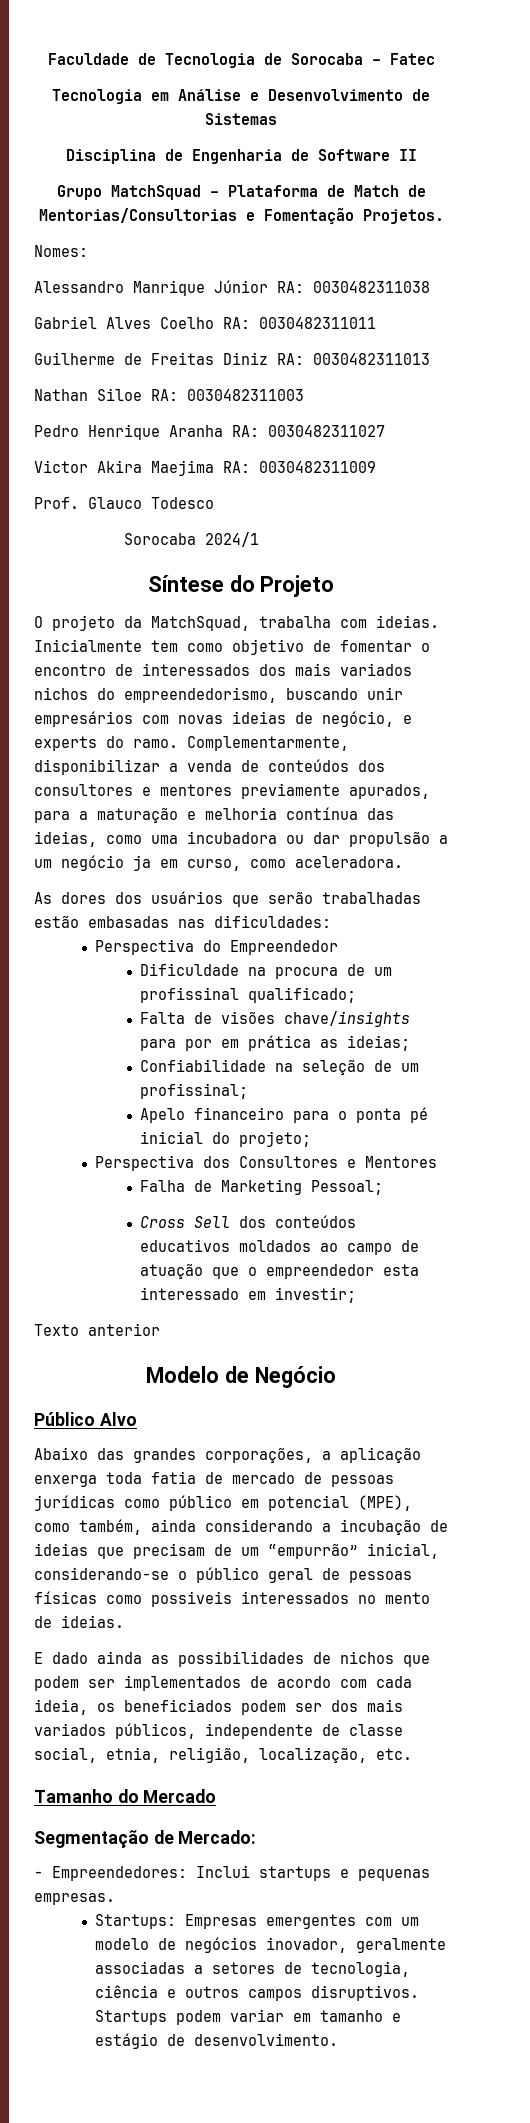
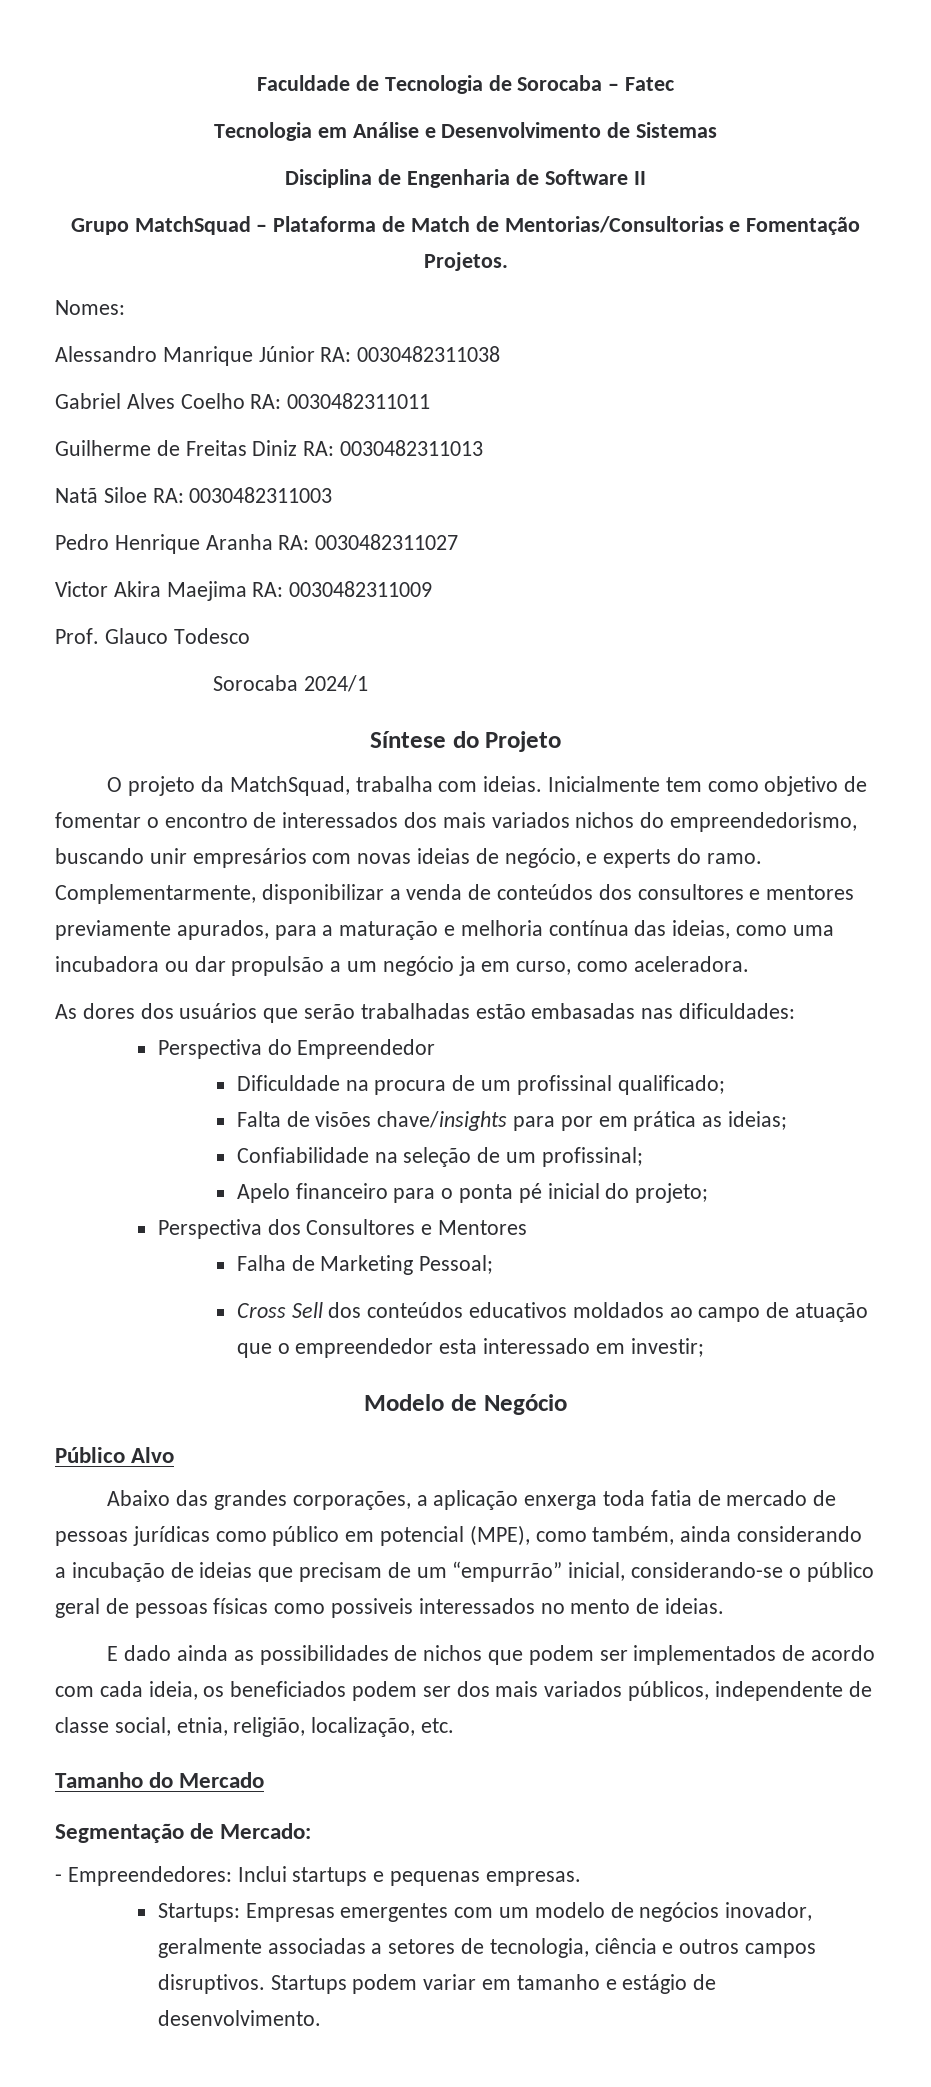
- Nathan Siloe RA: 0030482311003
+ Natã Siloe RA: 0030482311003
- Texto anterior

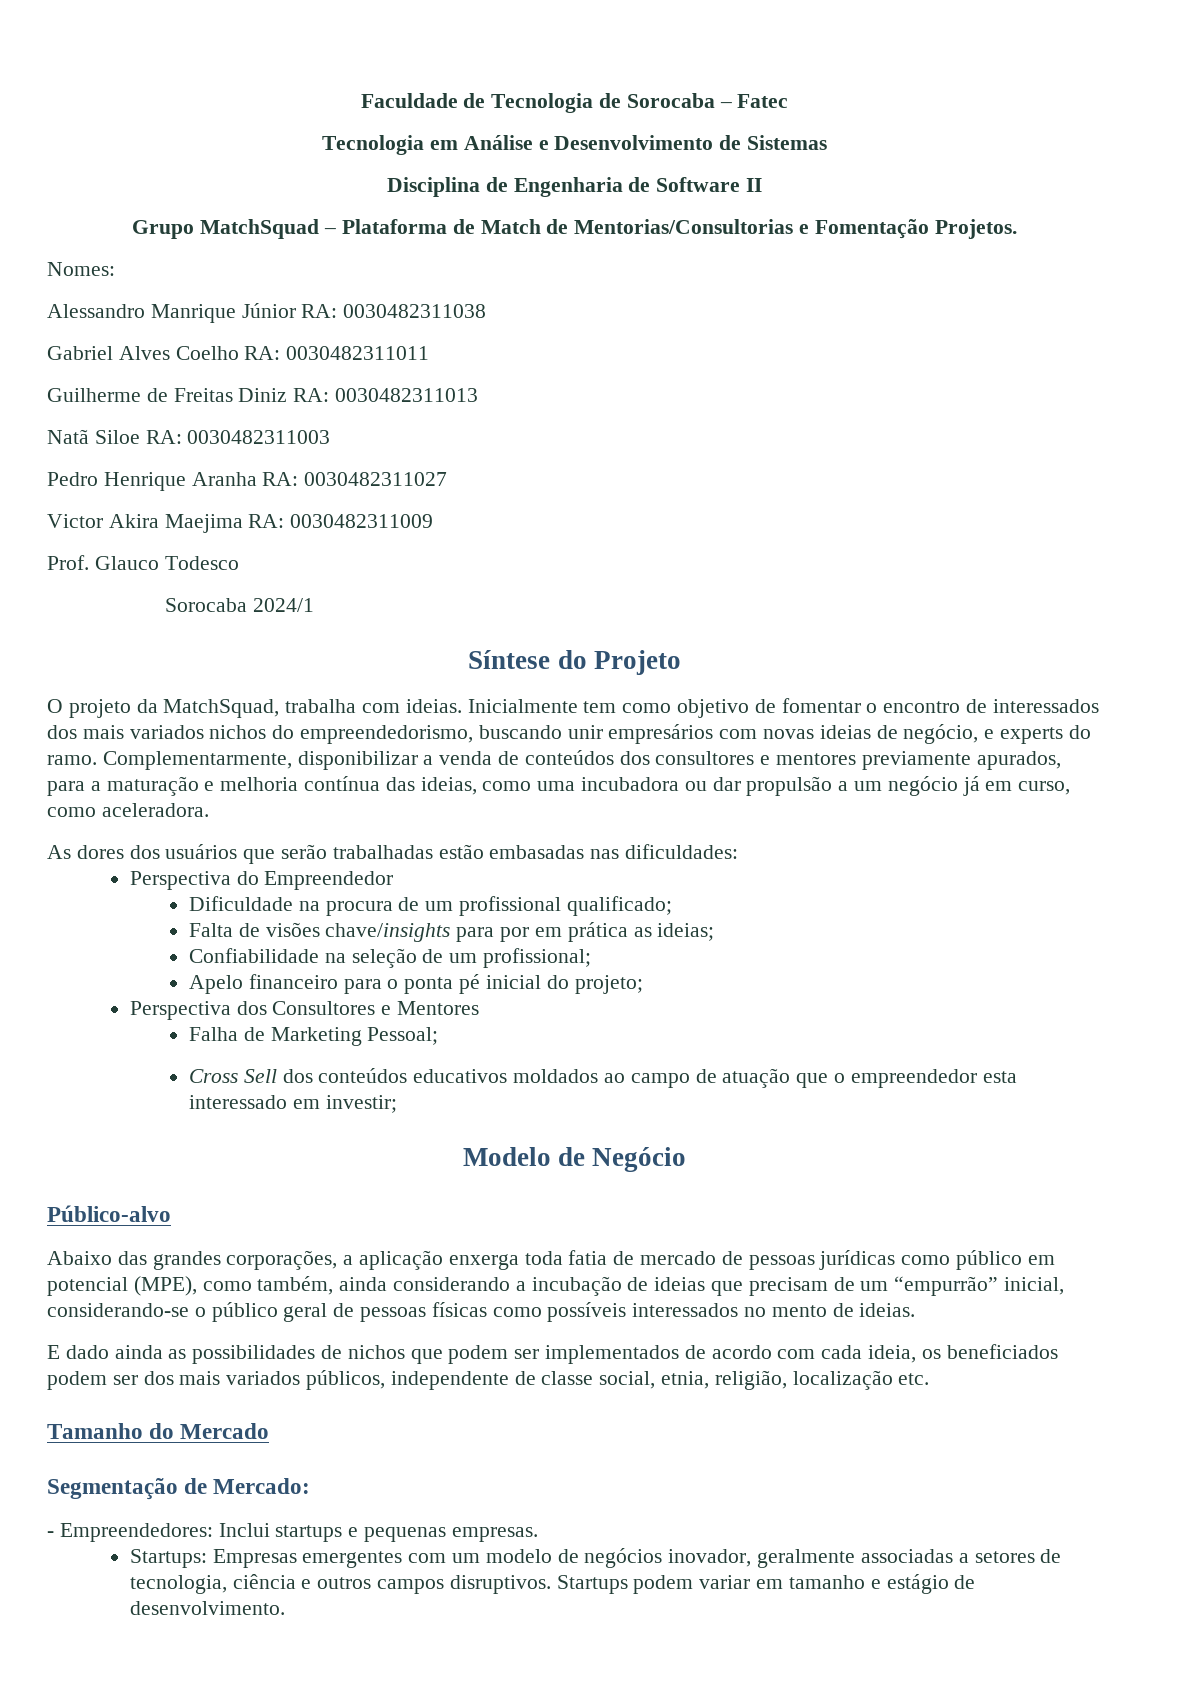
- Complementarmente, disponibilizar a venda de conteúdos dos consultores e mentores previamente apurados, para a maturação e melhoria contínua das ideias, como uma incubadora ou dar propulsão a um negócio ja em curso, como aceleradora.
+ Complementarmente, disponibilizar a venda de conteúdos dos consultores e mentores previamente apurados, para a maturação e melhoria contínua das ideias, como uma incubadora ou dar propulsão a um negócio já em curso, como aceleradora.
- Dificuldade na procura de um profissinal qualificado;
+ Dificuldade na procura de um profissional qualificado;
- Confiabilidade na seleção de um profissinal;
+ Confiabilidade na seleção de um profissional;
- Público Alvo
+ Público-alvo
- Abaixo das grandes corporações, a aplicação enxerga toda fatia de mercado de pessoas jurídicas como público em potencial (MPE), como também, ainda considerando a incubação de ideias que precisam de um “empurrão” inicial, considerando-se o público geral de pessoas físicas como possiveis interessados no mento de ideias.
+ Abaixo das grandes corporações, a aplicação enxerga toda fatia de mercado de pessoas jurídicas como público em potencial (MPE), como também, ainda considerando a incubação de ideias que precisam de um “empurrão” inicial, considerando-se o público geral de pessoas físicas como possíveis interessados no mento de ideias.
- E dado ainda as possibilidades de nichos que podem ser implementados de acordo com cada ideia, os beneficiados podem ser dos mais variados públicos, independente de classe social, etnia, religião, localização, etc.
+ E dado ainda as possibilidades de nichos que podem ser implementados de acordo com cada ideia, os beneficiados podem ser dos mais variados públicos, independente de classe social, etnia, religião, localização etc.

